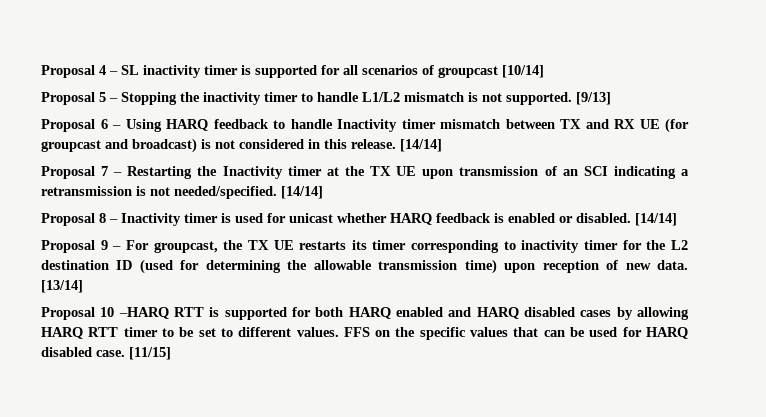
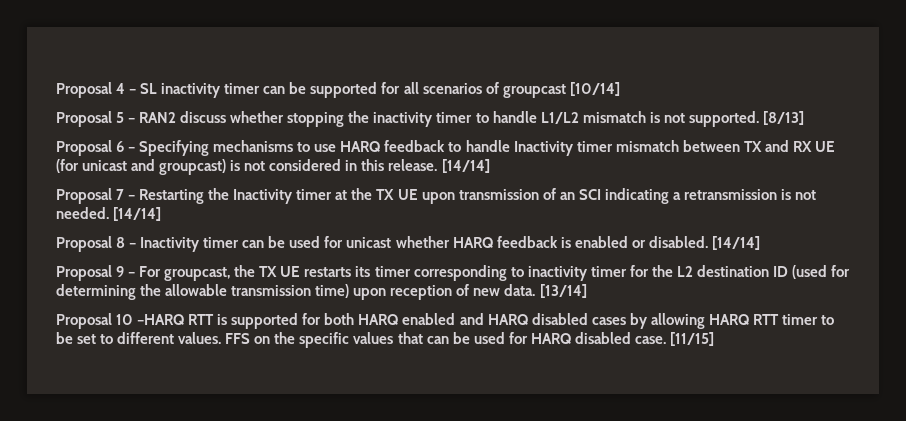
- Proposal 4 – SL inactivity timer is supported for all scenarios of groupcast [10/14]
+ Proposal 4 – SL inactivity timer can be supported for all scenarios of groupcast [10/14]
- Proposal 5 – Stopping the inactivity timer to handle L1/L2 mismatch is not supported.
+ Proposal 5 – RAN2 discuss whether stopping the inactivity timer to handle L1/L2 mismatch is not supported.
- [9/13]
+ [8/13]
- Proposal 6 – Using HARQ feedback to handle Inactivity timer mismatch between TX and RX UE (for groupcast and broadcast) is not considered in this release.
+ Proposal 6 – Specifying mechanisms to use HARQ feedback to handle Inactivity timer mismatch between TX and RX UE (for unicast and groupcast) is not considered in this release.
- Proposal 7 – Restarting the Inactivity timer at the TX UE upon transmission of an SCI indicating a retransmission is not needed/specified.
+ Proposal 7 – Restarting the Inactivity timer at the TX UE upon transmission of an SCI indicating a retransmission is not needed.
- Proposal 8 – Inactivity timer is used for unicast whether HARQ feedback is enabled or disabled.
+ Proposal 8 – Inactivity timer can be used for unicast whether HARQ feedback is enabled or disabled.

